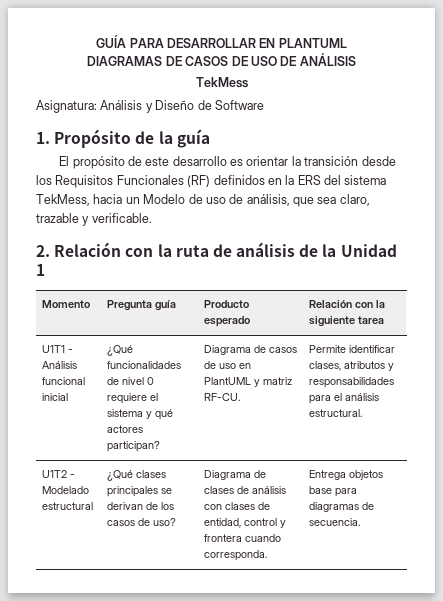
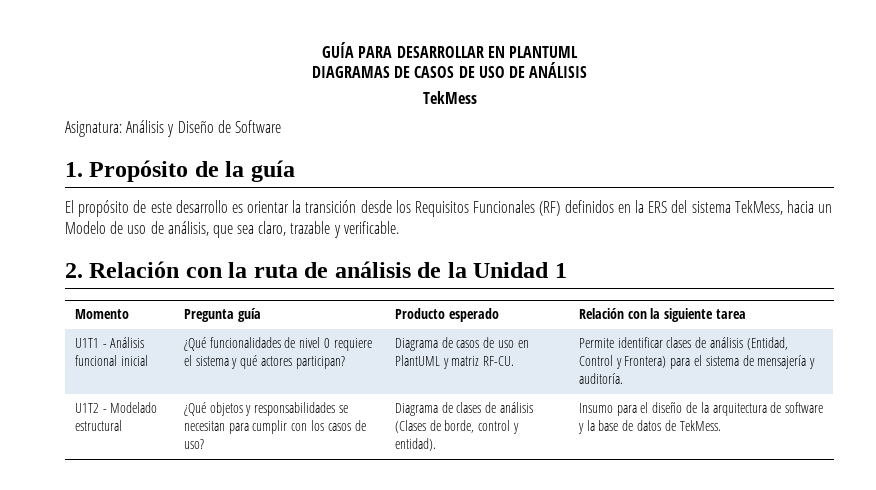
- Permite identificar clases, atributos y responsabilidades para el análisis estructural.
+ Permite identificar clases de análisis (Entidad, Control y Frontera) para el sistema de mensajería y auditoría.
- ¿Qué clases principales se derivan de los casos de uso?
+ ¿Qué objetos y responsabilidades se necesitan para cumplir con los casos de uso?
- Diagrama de clases de análisis con clases de entidad, control y frontera cuando corresponda. | Entrega objetos base para diagramas de secuencia.
+ Diagrama de clases de análisis (Clases de borde, control y entidad). | Insumo para el diseño de la arquitectura de software y la base de datos de TekMess.

